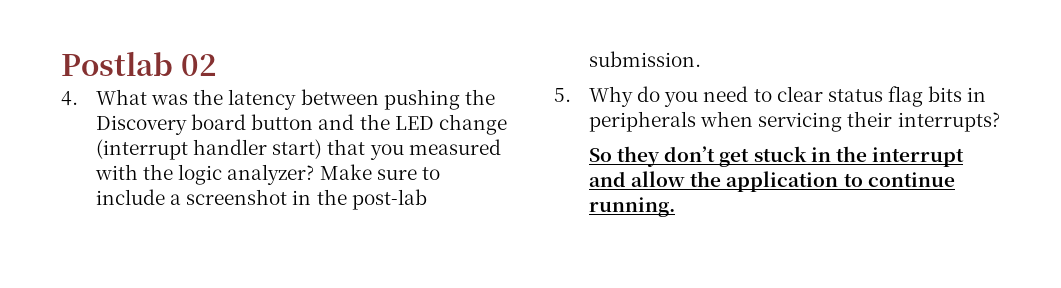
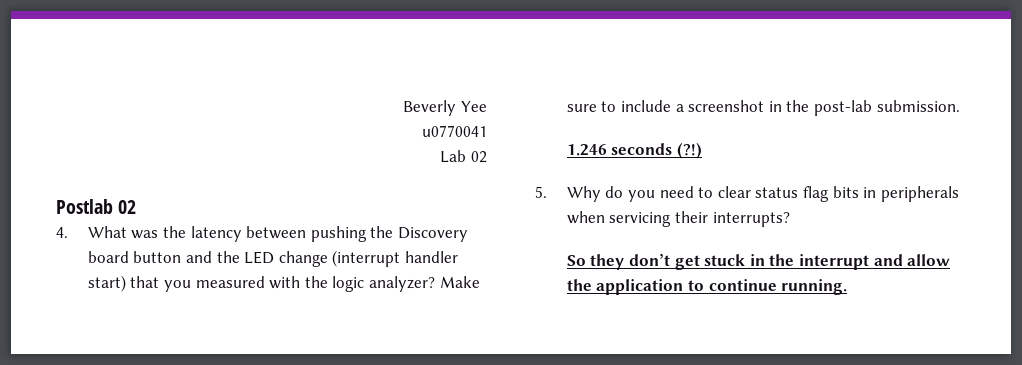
+ Beverly Yee
+ u0770041
+ Lab 02
+ 1.246 seconds (?!)

